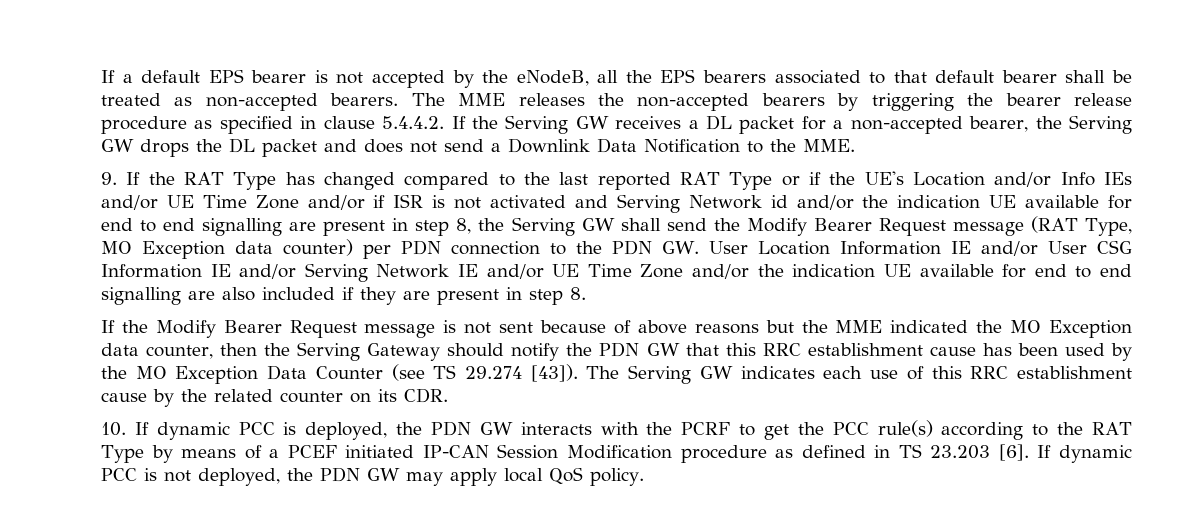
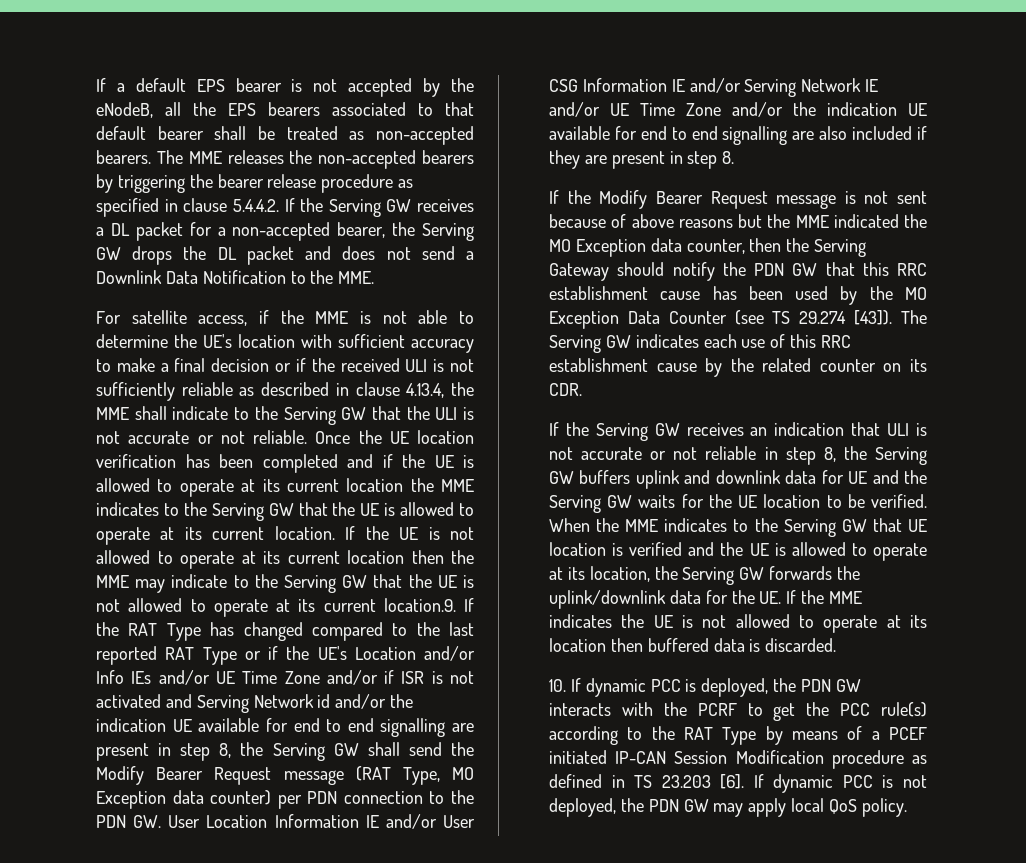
- 9. If the RAT Type has changed compared to the last reported RAT Type or if the UE's Location and/or Info IEs and/or UE Time Zone and/or if ISR is not activated and Serving Network id and/or the indication UE available for end to end signalling are present in step 8, the Serving GW shall send the Modify Bearer Request message (RAT Type, MO Exception data counter) per PDN connection to the PDN GW. User Location Information IE and/or User CSG Information IE and/or Serving Network IE and/or UE Time Zone and/or the indication UE available for end to end signalling are also included if they are present in step 8.
+ For satellite access, if the MME is not able to determine the UE's location with sufficient accuracy to make a final decision or if the received ULI is not sufficiently reliable as described in clause 4.13.4, the MME shall indicate to the Serving GW that the ULI is not accurate or not reliable. Once the UE location verification has been completed and if the UE is allowed to operate at its current location the MME indicates to the Serving GW that the UE is allowed to operate at its current location. If the UE is not allowed to operate at its current location then the MME may indicate to the Serving GW that the UE is not allowed to operate at its current location.9. If the RAT Type has changed compared to the last reported RAT Type or if the UE's Location and/or Info IEs and/or UE Time Zone and/or if ISR is not activated and Serving Network id and/or the indication UE available for end to end signalling are present in step 8, the Serving GW shall send the Modify Bearer Request message (RAT Type, MO Exception data counter) per PDN connection to the PDN GW. User Location Information IE and/or User CSG Information IE and/or Serving Network IE and/or UE Time Zone and/or the indication UE available for end to end signalling are also included if they are present in step 8.
+ If the Serving GW receives an indication that ULI is not accurate or not reliable in step 8, the Serving GW buffers uplink and downlink data for UE and the Serving GW waits for the UE location to be verified. When the MME indicates to the Serving GW that UE location is verified and the UE is allowed to operate at its location, the Serving GW forwards the uplink/downlink data for the UE. If the MME indicates the UE is not allowed to operate at its location then buffered data is discarded.

